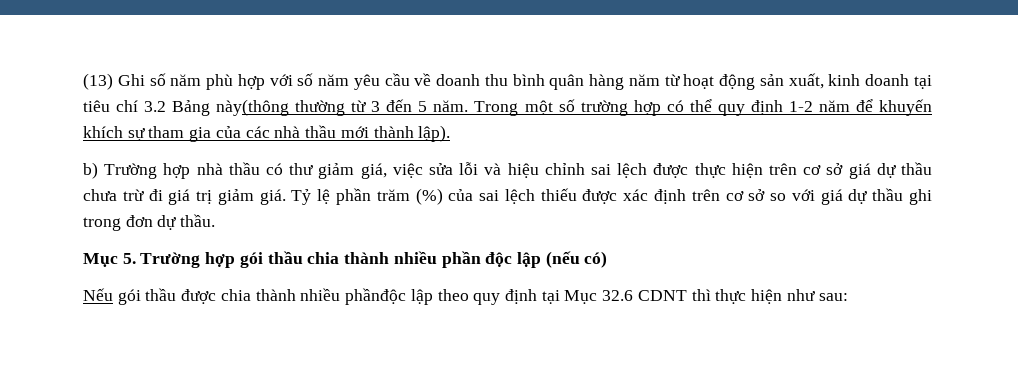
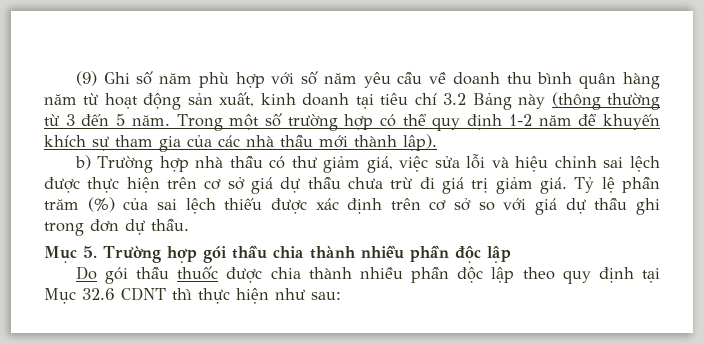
- (13) Ghi số năm phù hợp với số năm yêu cầu về doanh thu bình quân hàng năm từ hoạt động sản xuất, kinh doanh tại tiêu chí 3.2 Bảng này(thông thường từ 3 đến 5 năm.
+ (9) Ghi số năm phù hợp với số năm yêu cầu về doanh thu bình quân hàng năm từ hoạt động sản xuất, kinh doanh tại tiêu chí 3.2 Bảng này (thông thường từ 3 đến 5 năm.
- Mục 5. Trường hợp gói thầu chia thành nhiều phần độc lập (nếu có)
- Nếu gói thầu được chia thành nhiều phầnđộc lập theo quy định tại Mục 32.6 CDNT thì thực hiện như sau:
+ Mục 5. Trường hợp gói thầu chia thành nhiều phần độc lập
+ Do gói thầu thuốc được chia thành nhiều phần độc lập theo quy định tại Mục 32.6 CDNT thì thực hiện như sau:

